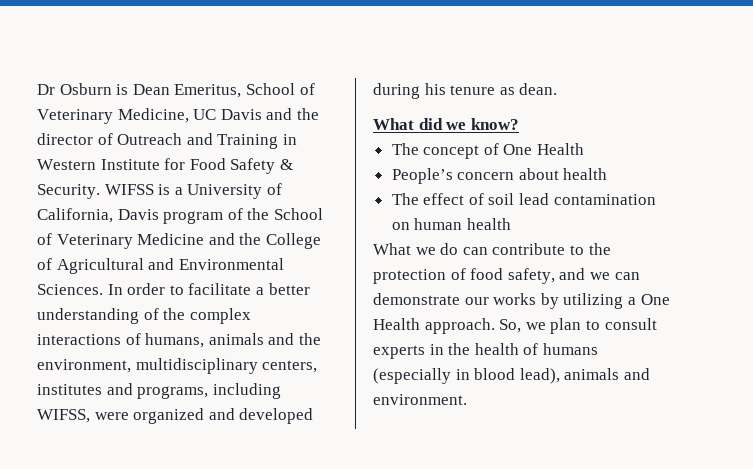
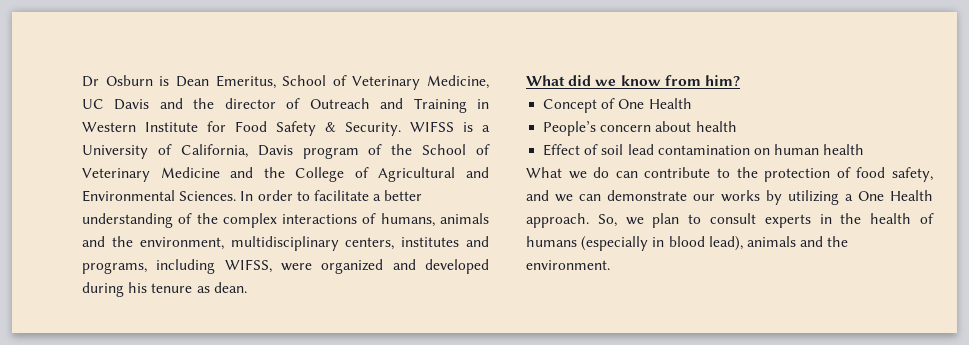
- What did we know?
- The concept of One Health
+ What did we know from him?
+ Concept of One Health
- The effect of soil lead contamination on human health
+ Effect of soil lead contamination on human health
- So, we plan to consult experts in the health of humans (especially in blood lead), animals and environment.
+ So, we plan to consult experts in the health of humans (especially in blood lead), animals and the environment.

